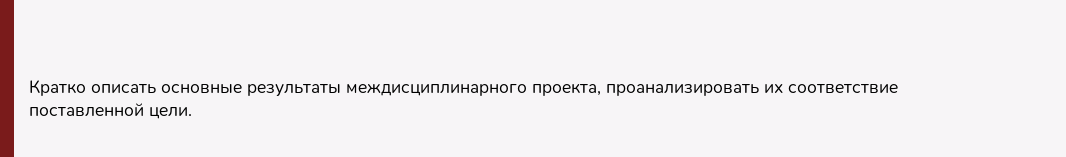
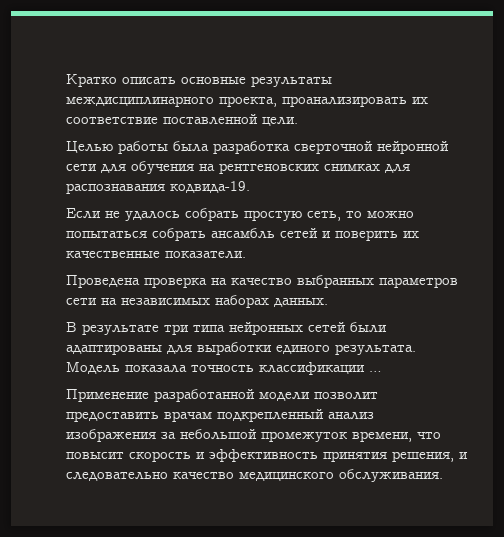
+ Целью работы была разработка сверточной нейронной сети для обучения на рентгеновских снимках для распознавания кодвида-19.
+ Если не удалось собрать простую сеть, то можно попытаться собрать ансамбль сетей и поверить их качественные показатели.
+ Проведена проверка на качество выбранных параметров сети на независимых наборах данных.
+ В результате три типа нейронных сетей были адаптированы для выработки единого результата. Модель показала точность классификации …
+ Применение разработанной модели позволит предоставить врачам подкрепленный анализ изображения за небольшой промежуток времени, что повысит скорость и эффективность принятия решения, и следовательно качество медицинского обслуживания.

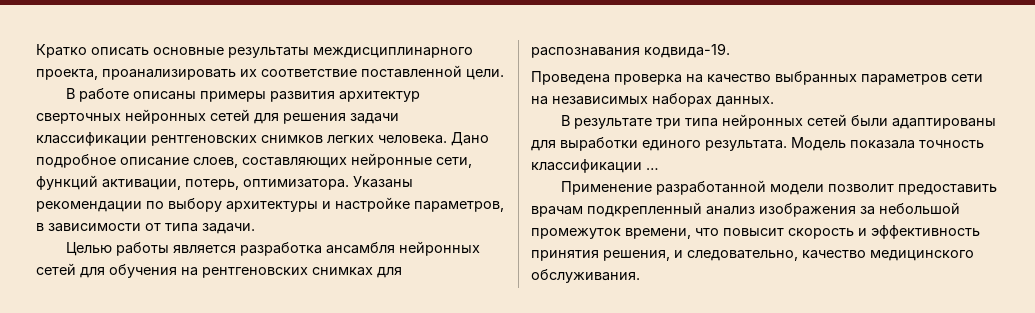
- Целью работы была разработка сверточной нейронной сети для обучения на рентгеновских снимках для распознавания кодвида-19.
+ В работе описаны примеры развития архитектур сверточных нейронных сетей для решения задачи классификации рентгеновских снимков легких человека. Дано подробное описание слоев, составляющих нейронные сети, функций активации, потерь, оптимизатора. Указаны рекомендации по выбору архитектуры и настройке параметров, в зависимости от типа задачи.
+ Целью работы является разработка ансамбля нейронных сетей для обучения на рентгеновских снимках для распознавания кодвида-19.
- Если не удалось собрать простую сеть, то можно попытаться собрать ансамбль сетей и поверить их качественные показатели.
- Применение разработанной модели позволит предоставить врачам подкрепленный анализ изображения за небольшой промежуток времени, что повысит скорость и эффективность принятия решения, и следовательно качество медицинского обслуживания.
+ Применение разработанной модели позволит предоставить врачам подкрепленный анализ изображения за небольшой промежуток времени, что повысит скорость и эффективность принятия решения, и следовательно, качество медицинского обслуживания.

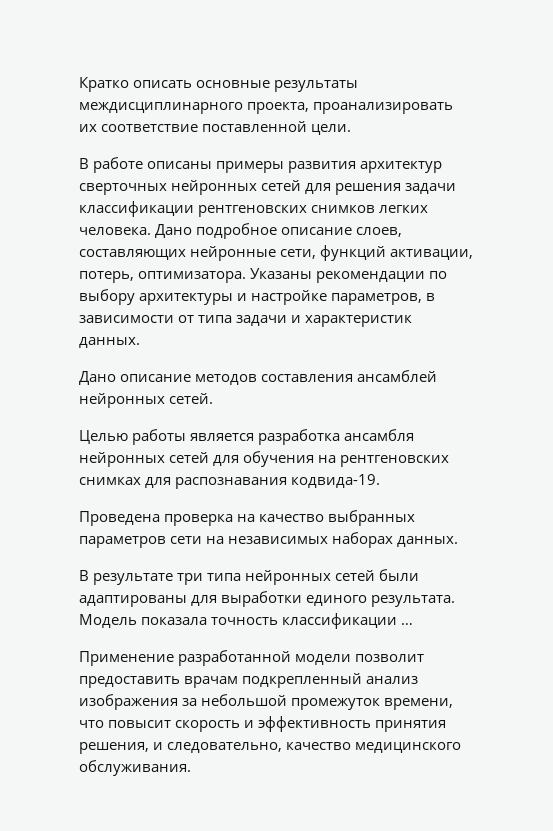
- Указаны рекомендации по выбору архитектуры и настройке параметров, в зависимости от типа задачи.
+ Указаны рекомендации по выбору архитектуры и настройке параметров, в зависимости от типа задачи и характеристик данных.
+ Дано описание методов составления ансамблей нейронных сетей.

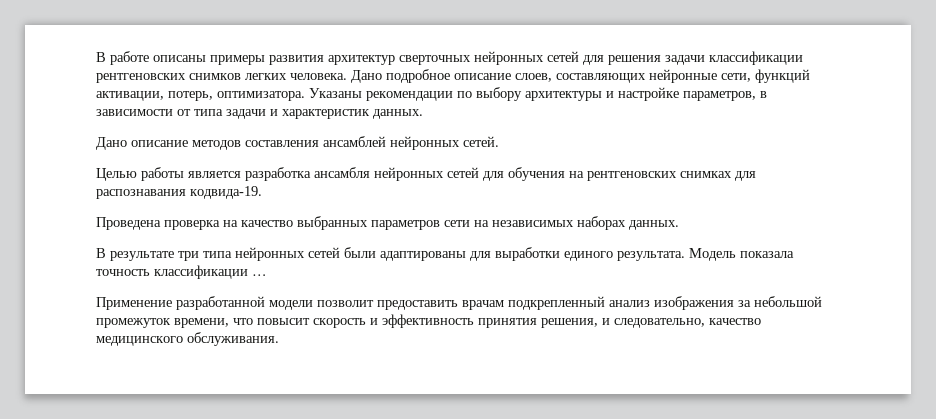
- Кратко описать основные результаты междисциплинарного проекта, проанализировать их соответствие поставленной цели.

